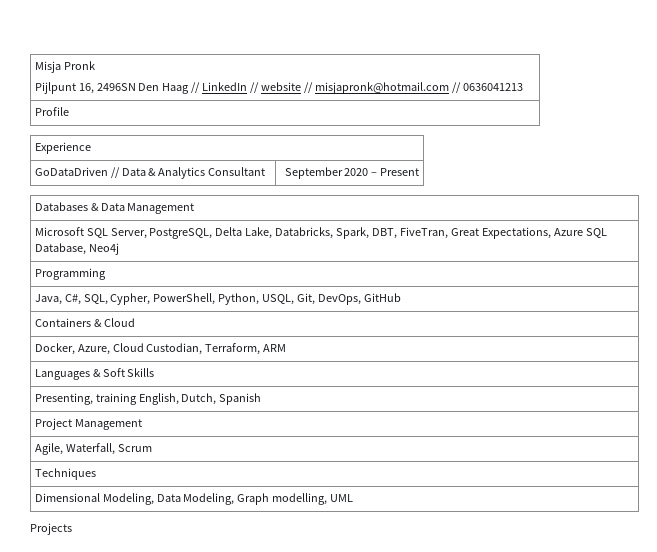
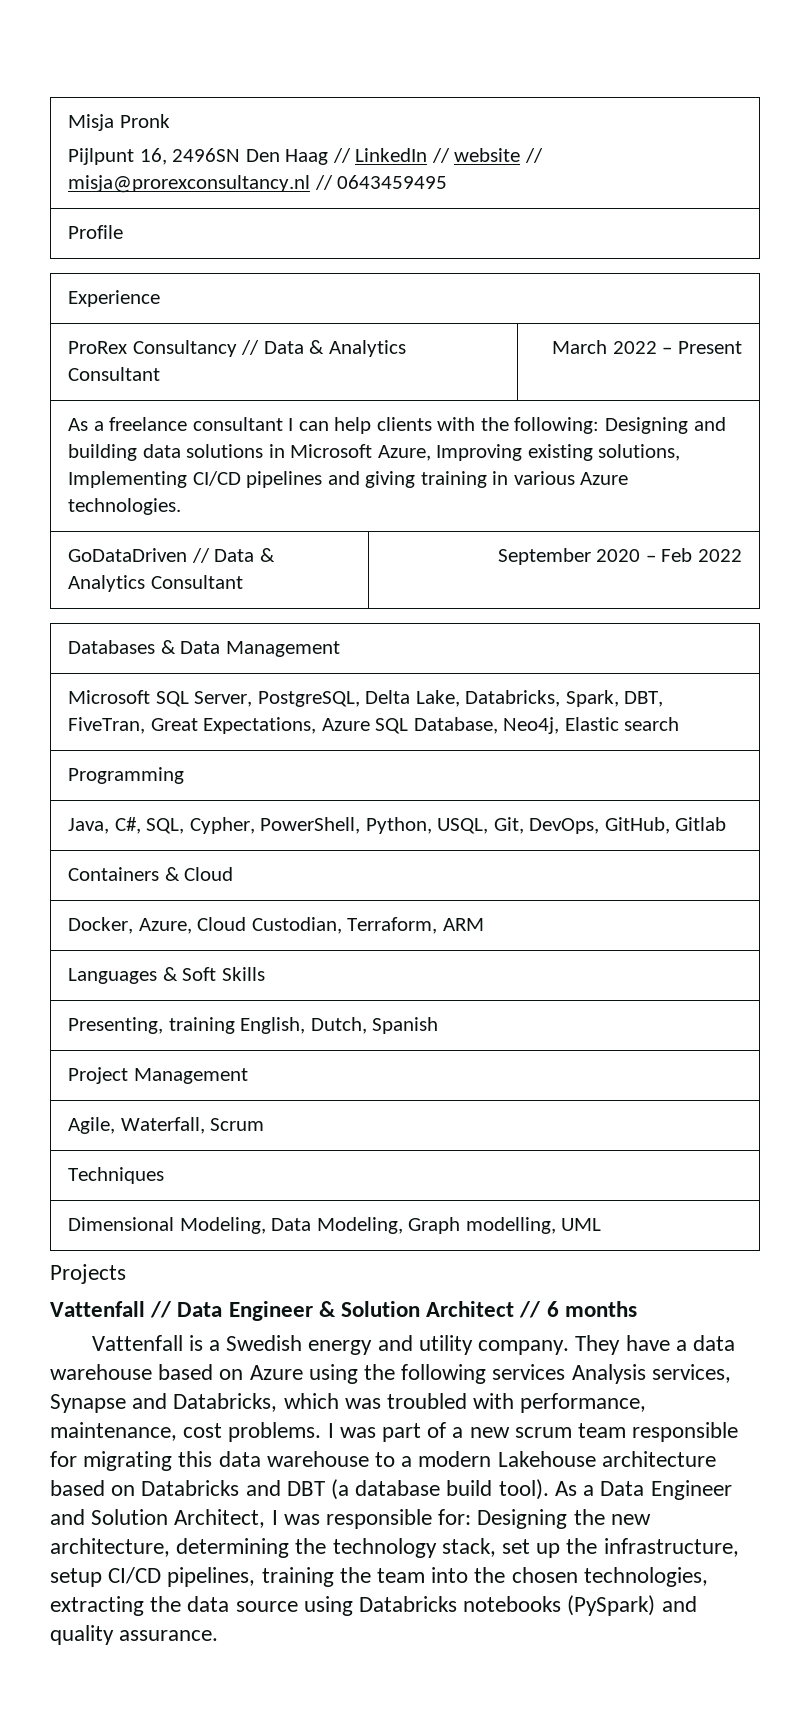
  Misja Pronk
- Pijlpunt 16, 2496SN Den Haag // LinkedIn // website // misjapronk@hotmail.com // 0636041213
+ Pijlpunt 16, 2496SN Den Haag // LinkedIn // website // misja@prorexconsultancy.nl // 0643459495
+ ProRex Consultancy // Data & Analytics Consultant | March 2022 – Present
+ As a freelance consultant I can help clients with the following: Designing and building data solutions in Microsoft Azure, Improving existing solutions, Implementing CI/CD pipelines and giving training in various Azure technologies.
- GoDataDriven // Data & Analytics Consultant | September 2020 – Present
+ GoDataDriven // Data & Analytics Consultant | September 2020 – Feb 2022
- Microsoft SQL Server, PostgreSQL, Delta Lake, Databricks, Spark, DBT, FiveTran, Great Expectations, Azure SQL Database, Neo4j
+ Microsoft SQL Server, PostgreSQL, Delta Lake, Databricks, Spark, DBT, FiveTran, Great Expectations, Azure SQL Database, Neo4j, Elastic search
- Java, C#, SQL, Cypher, PowerShell, Python, USQL, Git, DevOps, GitHub
+ Java, C#, SQL, Cypher, PowerShell, Python, USQL, Git, DevOps, GitHub, Gitlab
+ Vattenfall // Data Engineer & Solution Architect // 6 months
+ Vattenfall is a Swedish energy and utility company. They have a data warehouse based on Azure using the following services Analysis services, Synapse and Databricks, which was troubled with performance, maintenance, cost problems. I was part of a new scrum team responsible for migrating this data warehouse to a modern Lakehouse architecture based on Databricks and DBT (a database build tool). As a Data Engineer and Solution Architect, I was responsible for: Designing the new architecture, determining the technology stack, set up the infrastructure, setup CI/CD pipelines, training the team into the chosen technologies, extracting the data source using Databricks notebooks (PySpark) and quality assurance.

